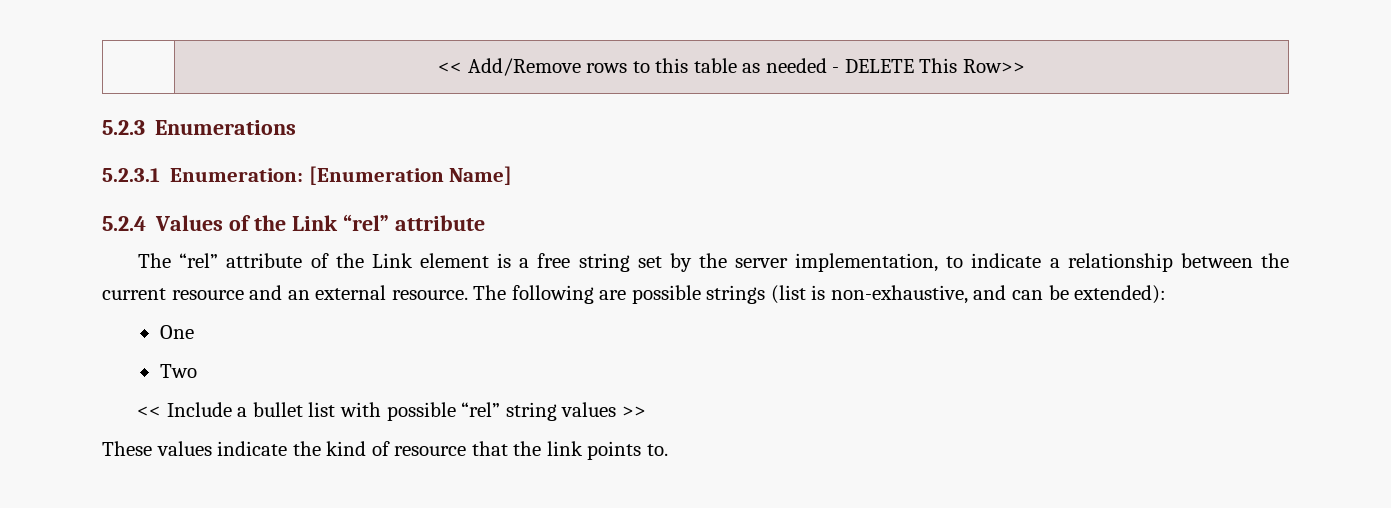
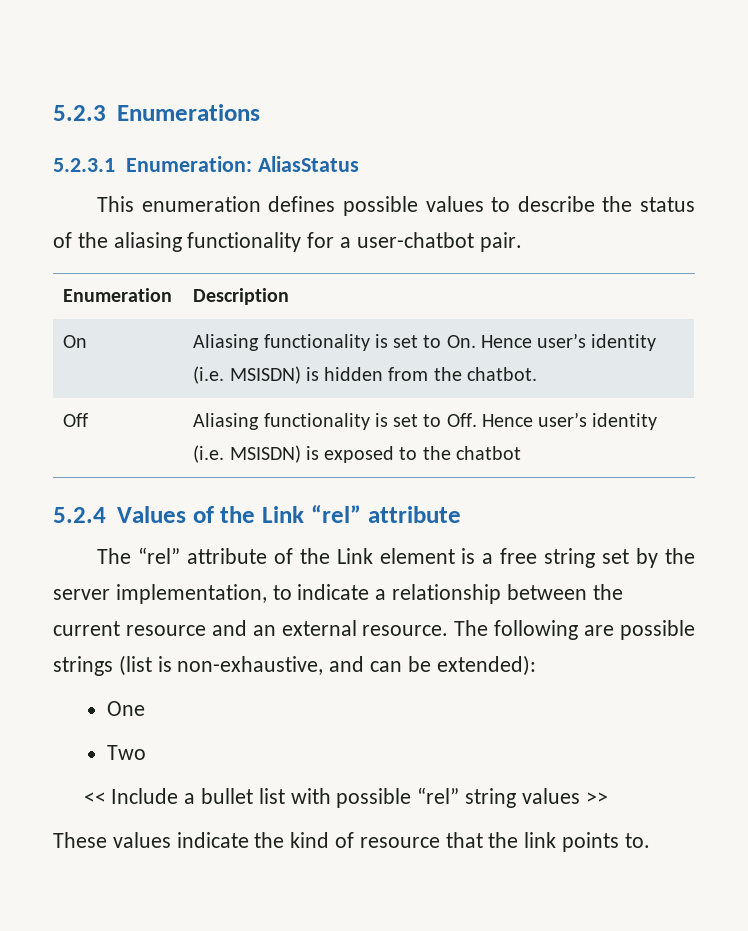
- | << Add/Remove rows to this table as needed - DELETE This Row>>
  5.2.3 Enumerations
- 5.2.3.1 Enumeration: [Enumeration Name]
+ 5.2.3.1 Enumeration: AliasStatus
+ This enumeration defines possible values to describe the status of the aliasing functionality for a user-chatbot pair.
+ Enumeration | Description
+ On | Aliasing functionality is set to On. Hence user’s identity (i.e. MSISDN) is hidden from the chatbot.
+ Off | Aliasing functionality is set to Off. Hence user’s identity (i.e. MSISDN) is exposed to the chatbot

